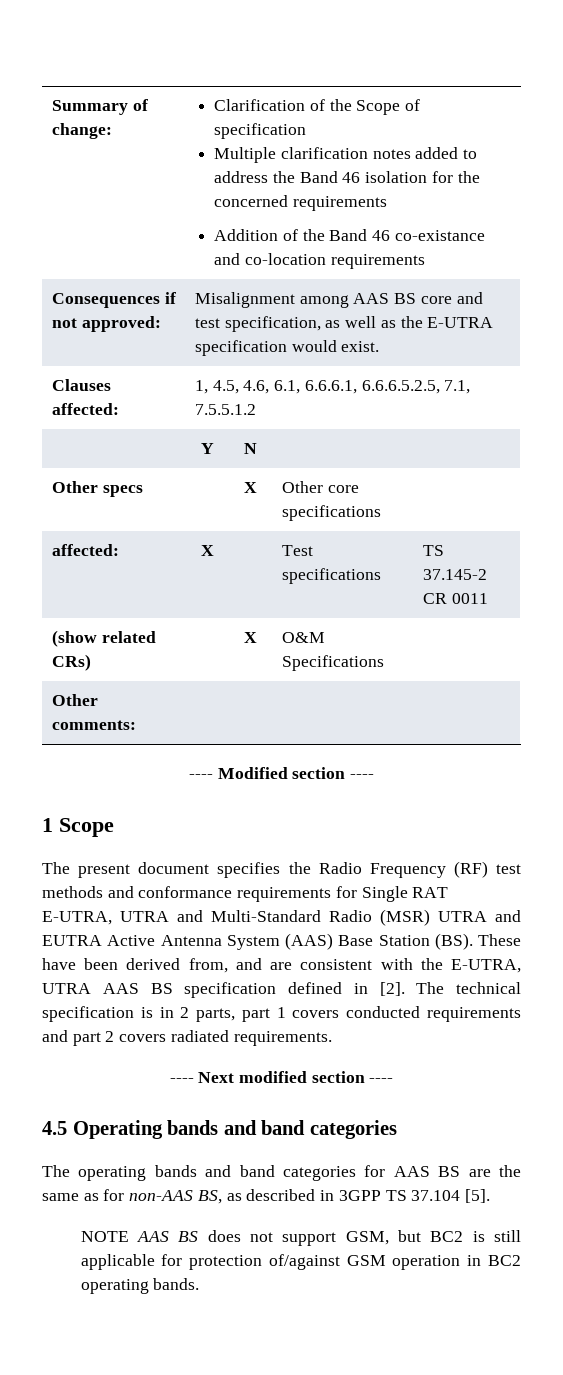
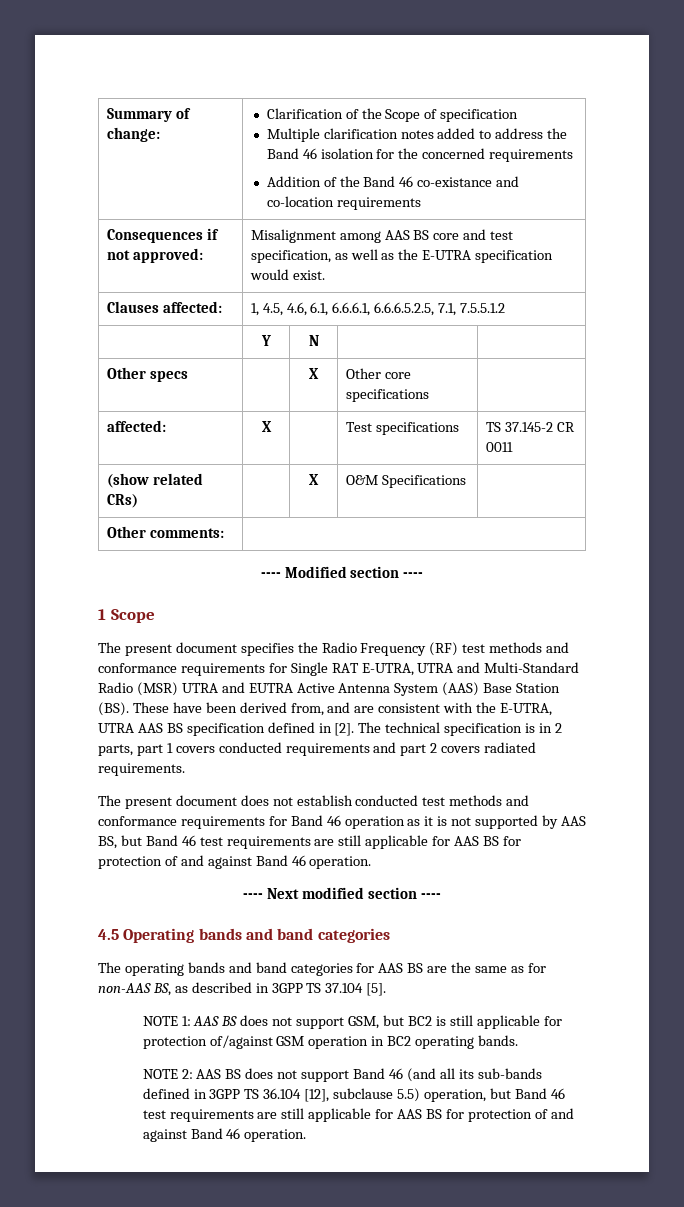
+ The present document does not establish conducted test methods and conformance requirements for Band 46 operation as it is not supported by AAS BS, but Band 46 test requirements are still applicable for AAS BS for protection of and against Band 46 operation.
- NOTE AAS BS does not support GSM, but BC2 is still applicable for protection of/against GSM operation in BC2 operating bands.
+ NOTE 1: AAS BS does not support GSM, but BC2 is still applicable for protection of/against GSM operation in BC2 operating bands.
+ NOTE 2: AAS BS does not support Band 46 (and all its sub-bands defined in 3GPP TS 36.104 [12], subclause 5.5) operation, but Band 46 test requirements are still applicable for AAS BS for protection of and against Band 46 operation.

